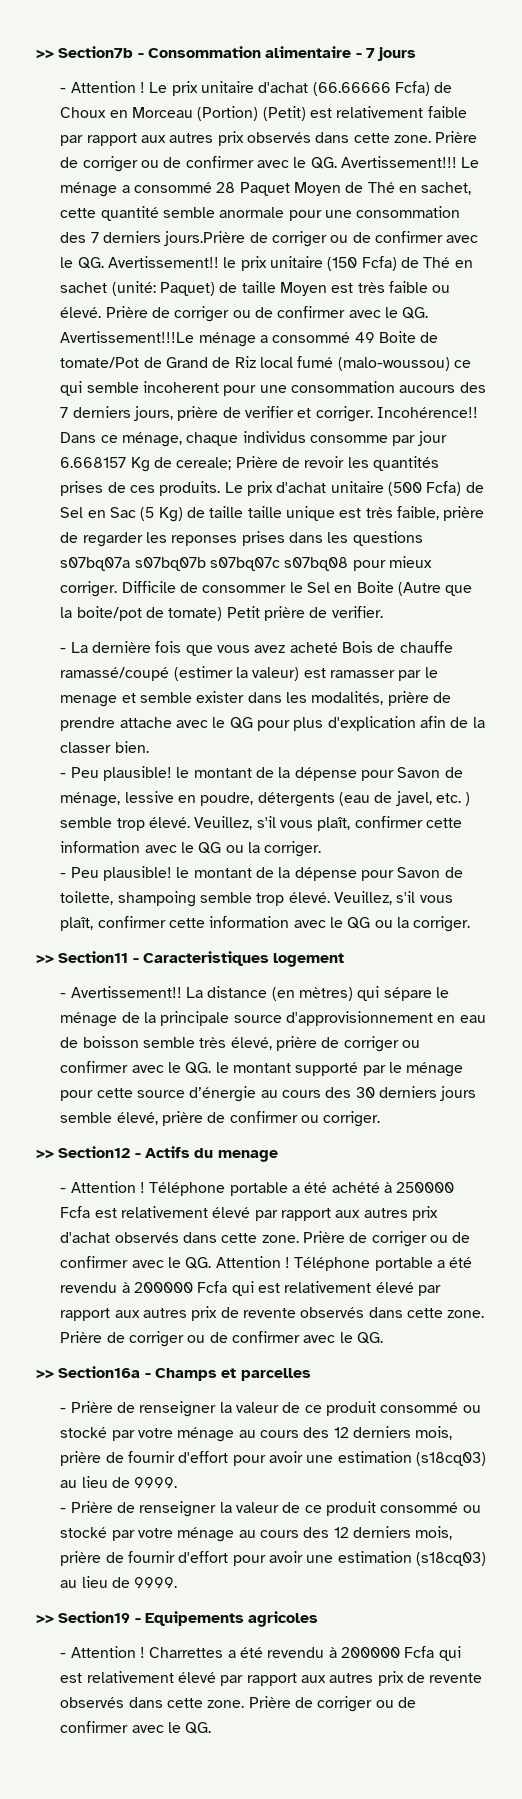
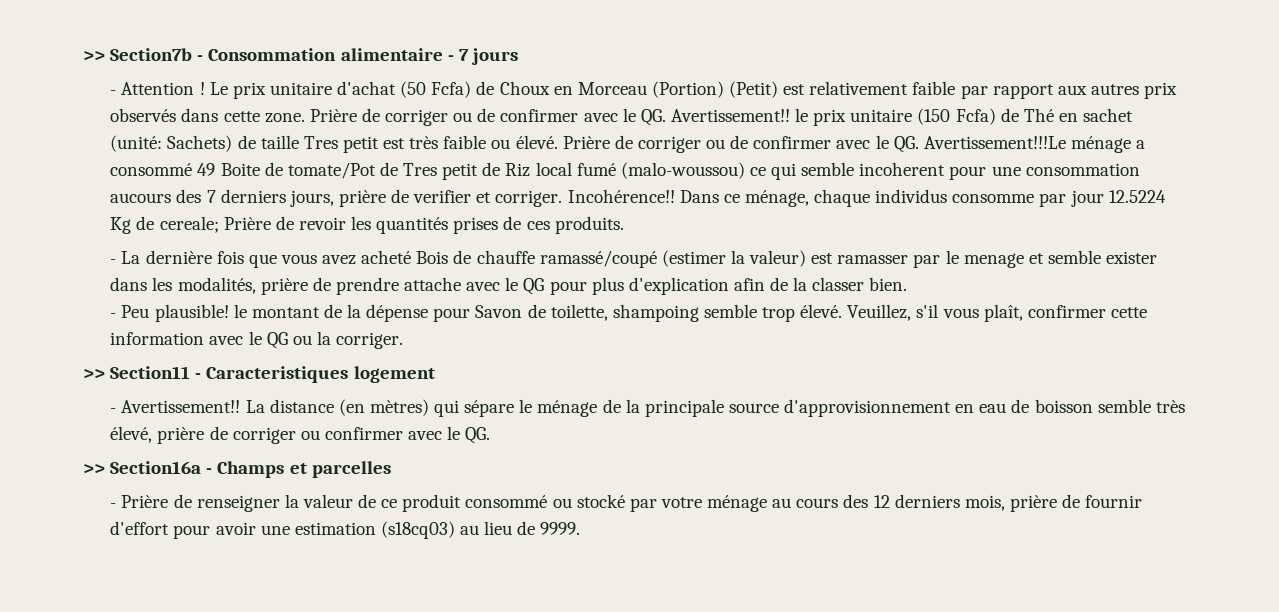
- Le prix unitaire d'achat (66.66666 Fcfa) de Choux en Morceau (Portion) (Petit) est relativement faible par rapport aux autres prix observés dans cette zone.
+ Le prix unitaire d'achat (50 Fcfa) de Choux en Morceau (Portion) (Petit) est relativement faible par rapport aux autres prix observés dans cette zone.
- Prière de corriger ou de confirmer avec le QG. Avertissement!!! Le ménage a consommé 28 Paquet Moyen de Thé en sachet, cette quantité semble anormale pour une consommation des 7 derniers jours.Prière de corriger ou de confirmer avec le QG. Avertissement!! le prix unitaire (150 Fcfa) de Thé en sachet (unité: Paquet) de taille Moyen est très faible ou élevé.
+ Prière de corriger ou de confirmer avec le QG. Avertissement!! le prix unitaire (150 Fcfa) de Thé en sachet (unité: Sachets) de taille Tres petit est très faible ou élevé.
- Prière de corriger ou de confirmer avec le QG. Avertissement!!!Le ménage a consommé 49 Boite de tomate/Pot de Grand de Riz local fumé (malo-woussou) ce qui semble incoherent pour une consommation aucours des 7 derniers jours, prière de verifier et corriger.
+ Prière de corriger ou de confirmer avec le QG. Avertissement!!!Le ménage a consommé 49 Boite de tomate/Pot de Tres petit de Riz local fumé (malo-woussou) ce qui semble incoherent pour une consommation aucours des 7 derniers jours, prière de verifier et corriger.
- Dans ce ménage, chaque individus consomme par jour 6.668157 Kg de cereale; Prière de revoir les quantités prises de ces produits. Le prix d'achat unitaire (500 Fcfa) de Sel en Sac (5 Kg) de taille taille unique est très faible, prière de regarder les reponses prises dans les questions s07bq07a s07bq07b s07bq07c s07bq08 pour mieux corriger. Difficile de consommer le Sel en Boite (Autre que la boite/pot de tomate) Petit prière de verifier.
+ Dans ce ménage, chaque individus consomme par jour 12.5224 Kg de cereale; Prière de revoir les quantités prises de ces produits.
- - Peu plausible! le montant de la dépense pour Savon de ménage, lessive en poudre, détergents (eau de javel, etc. ) semble trop élevé. Veuillez, s'il vous plaît, confirmer cette information avec le QG ou la corriger.
- La distance (en mètres) qui sépare le ménage de la principale source d'approvisionnement en eau de boisson semble très élevé, prière de corriger ou confirmer avec le QG. le montant supporté par le ménage pour cette source d’énergie au cours des 30 derniers jours semble élevé, prière de confirmer ou corriger.
- >> Section12 - Actifs du menage
- - Attention ! Téléphone portable a été achété à 250000 Fcfa est relativement élevé par rapport aux autres prix d'achat observés dans cette zone. Prière de corriger ou de confirmer avec le QG. Attention ! Téléphone portable a été revendu à 200000 Fcfa qui est relativement élevé par rapport aux autres prix de revente observés dans cette zone. Prière de corriger ou de confirmer avec le QG.
+ La distance (en mètres) qui sépare le ménage de la principale source d'approvisionnement en eau de boisson semble très élevé, prière de corriger ou confirmer avec le QG.
  >> Section16a - Champs et parcelles
  - Prière de renseigner la valeur de ce produit consommé ou stocké par votre ménage au cours des 12 derniers mois, prière de fournir d'effort pour avoir une estimation (s18cq03) au lieu de 9999.
- - Prière de renseigner la valeur de ce produit consommé ou stocké par votre ménage au cours des 12 derniers mois, prière de fournir d'effort pour avoir une estimation (s18cq03) au lieu de 9999.
- >> Section19 - Equipements agricoles
- - Attention ! Charrettes a été revendu à 200000 Fcfa qui est relativement élevé par rapport aux autres prix de revente observés dans cette zone. Prière de corriger ou de confirmer avec le QG.

